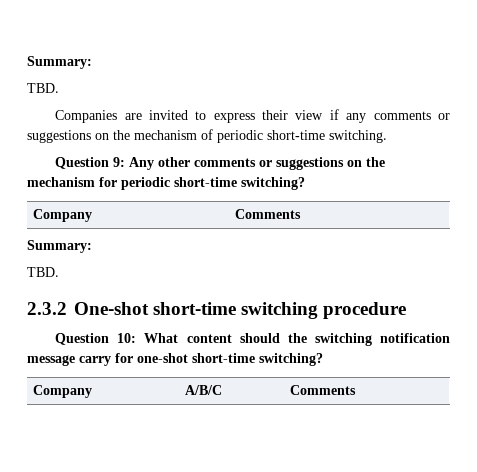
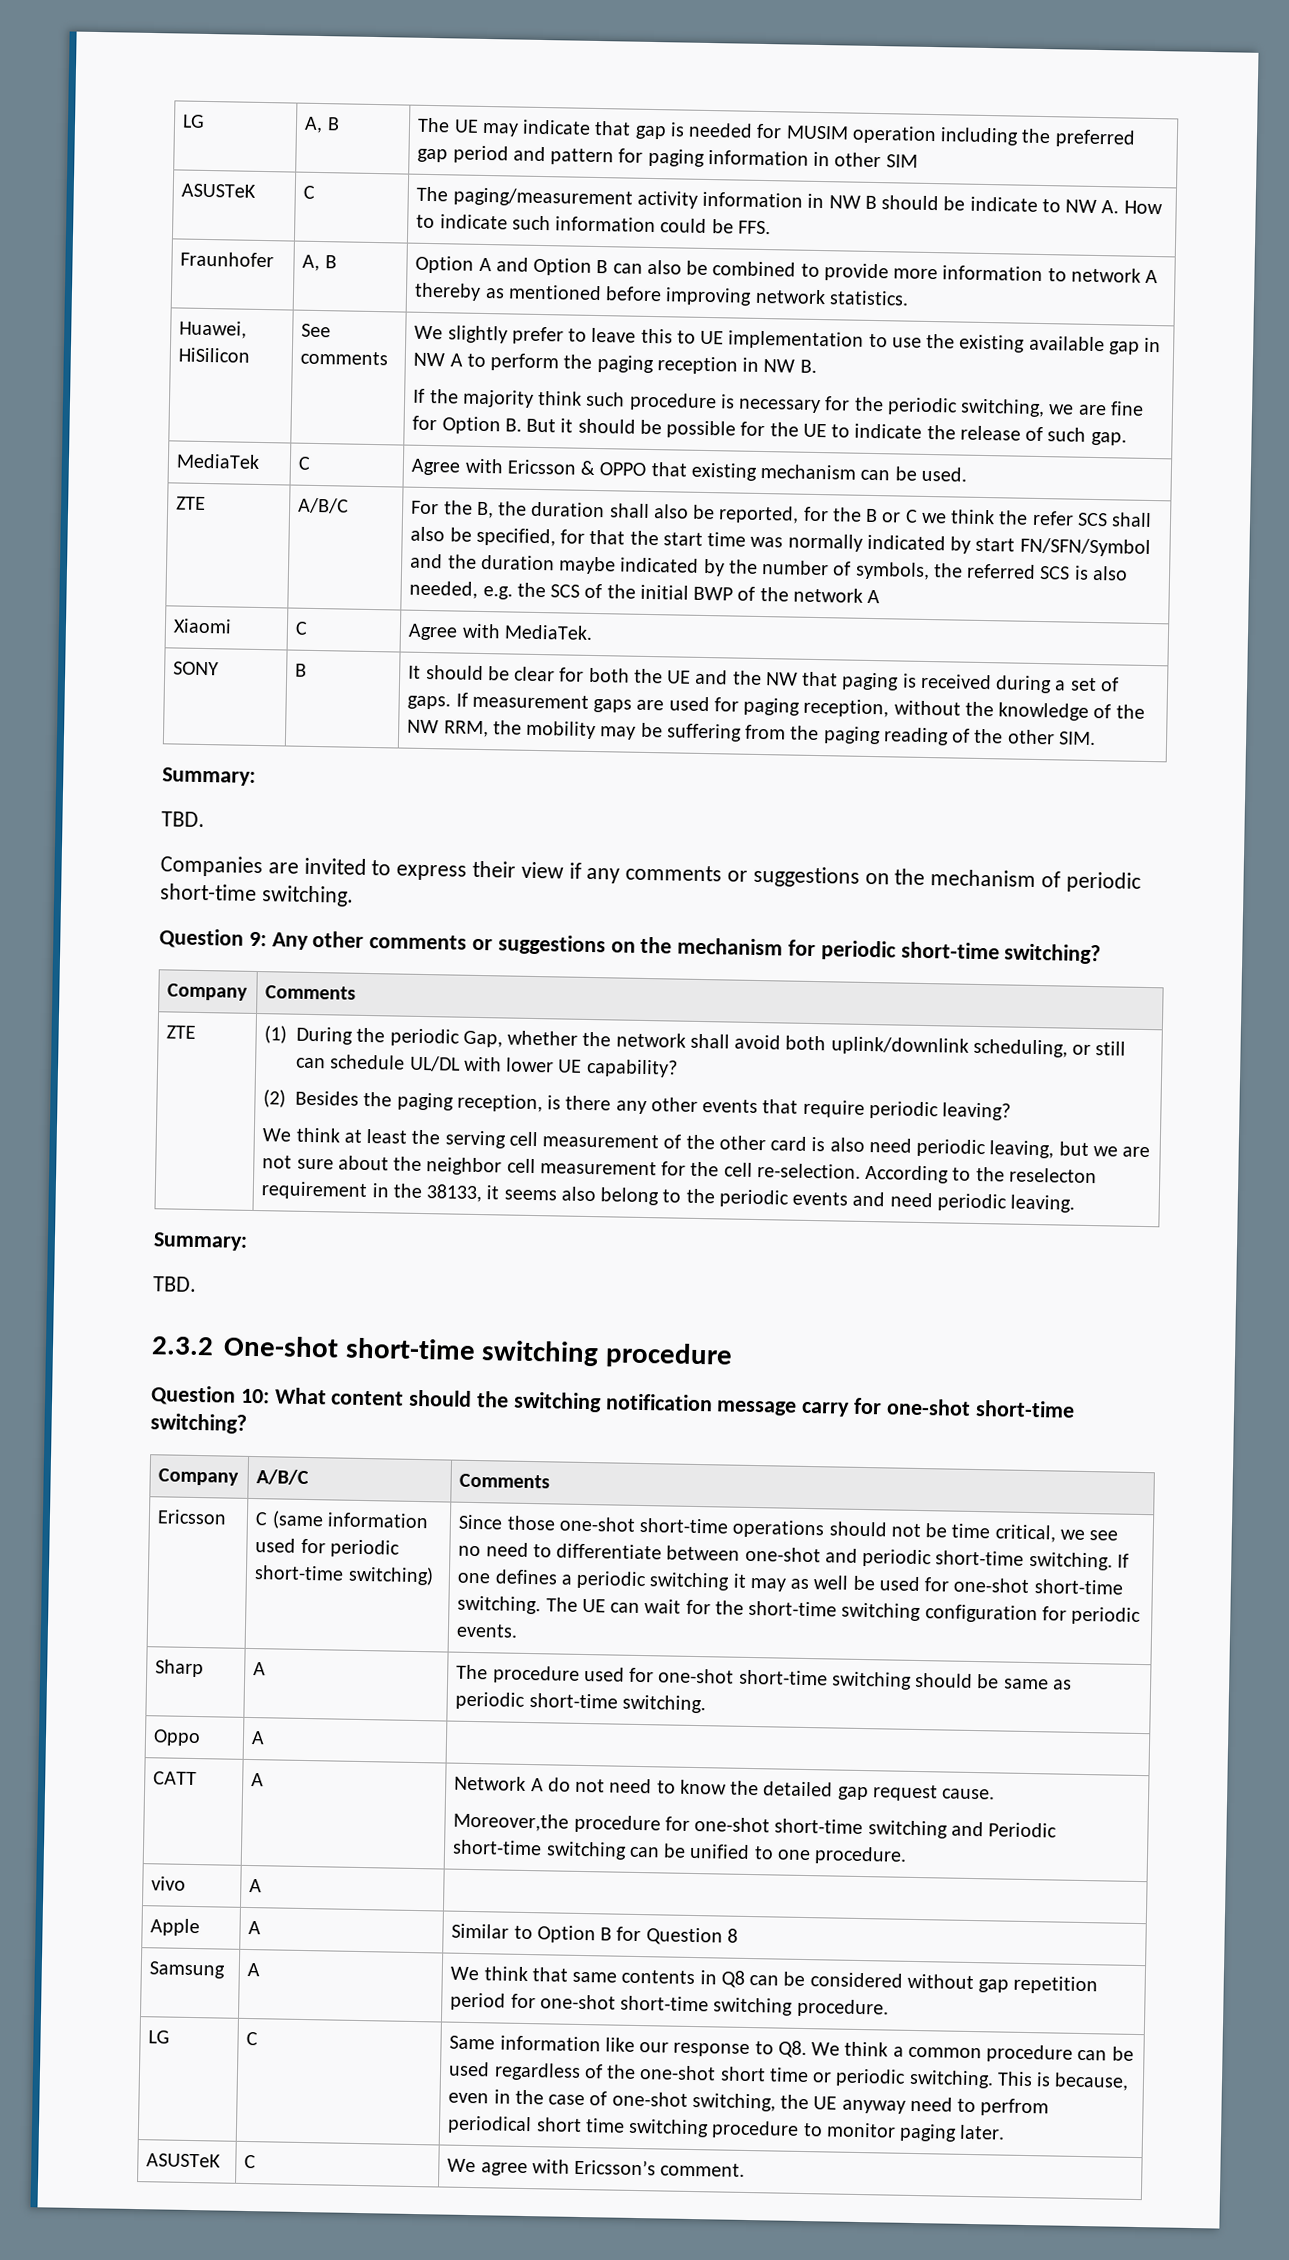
+ LG | A, B | The UE may indicate that gap is needed for MUSIM operation including the preferred gap period and pattern for paging information in other SIM
+ ASUSTeK | C | The paging/measurement activity information in NW B should be indicate to NW A. How to indicate such information could be FFS.
+ Fraunhofer | A, B | Option A and Option B can also be combined to provide more information to network A thereby as mentioned before improving network statistics.
+ Huawei, HiSilicon | See comments | We slightly prefer to leave this to UE implementation to use the existing available gap in NW A to perform the paging reception in NW B.
+ If the majority think such procedure is necessary for the periodic switching, we are fine for Option B. But it should be possible for the UE to indicate the release of such gap.
+ MediaTek | C | Agree with Ericsson & OPPO that existing mechanism can be used.
+ ZTE | A/B/C | For the B, the duration shall also be reported, for the B or C we think the refer SCS shall also be specified, for that the start time was normally indicated by start FN/SFN/Symbol and the duration maybe indicated by the number of symbols, the referred SCS is also needed, e.g. the SCS of the initial BWP of the network A
+ Xiaomi | C | Agree with MediaTek.
+ SONY | B | It should be clear for both the UE and the NW that paging is received during a set of gaps. If measurement gaps are used for paging reception, without the knowledge of the NW RRM, the mobility may be suffering from the paging reading of the other SIM.
+ ZTE | (1) During the periodic Gap, whether the network shall avoid both uplink/downlink scheduling, or still can schedule UL/DL with lower UE capability?
+ (2) Besides the paging reception, is there any other events that require periodic leaving?
+ We think at least the serving cell measurement of the other card is also need periodic leaving, but we are not sure about the neighbor cell measurement for the cell re-selection. According to the reselecton requirement in the 38133, it seems also belong to the periodic events and need periodic leaving.
+ Ericsson | C (same information used for periodic short-time switching) | Since those one-shot short-time operations should not be time critical, we see no need to differentiate between one-shot and periodic short-time switching. If one defines a periodic switching it may as well be used for one-shot short-time switching. The UE can wait for the short-time switching configuration for periodic events.
+ Sharp | A | The procedure used for one-shot short-time switching should be same as periodic short-time switching.
+ Oppo | A |
+ CATT | A | Network A do not need to know the detailed gap request cause.
+ Moreover,the procedure for one-shot short-time switching and Periodic short-time switching can be unified to one procedure.
+ vivo | A |
+ Apple | A | Similar to Option B for Question 8
+ Samsung | A | We think that same contents in Q8 can be considered without gap repetition period for one-shot short-time switching procedure.
+ LG | C | Same information like our response to Q8. We think a common procedure can be used regardless of the one-shot short time or periodic switching. This is because, even in the case of one-shot switching, the UE anyway need to perfrom periodical short time switching procedure to monitor paging later.
+ ASUSTeK | C | We agree with Ericsson’s comment.

